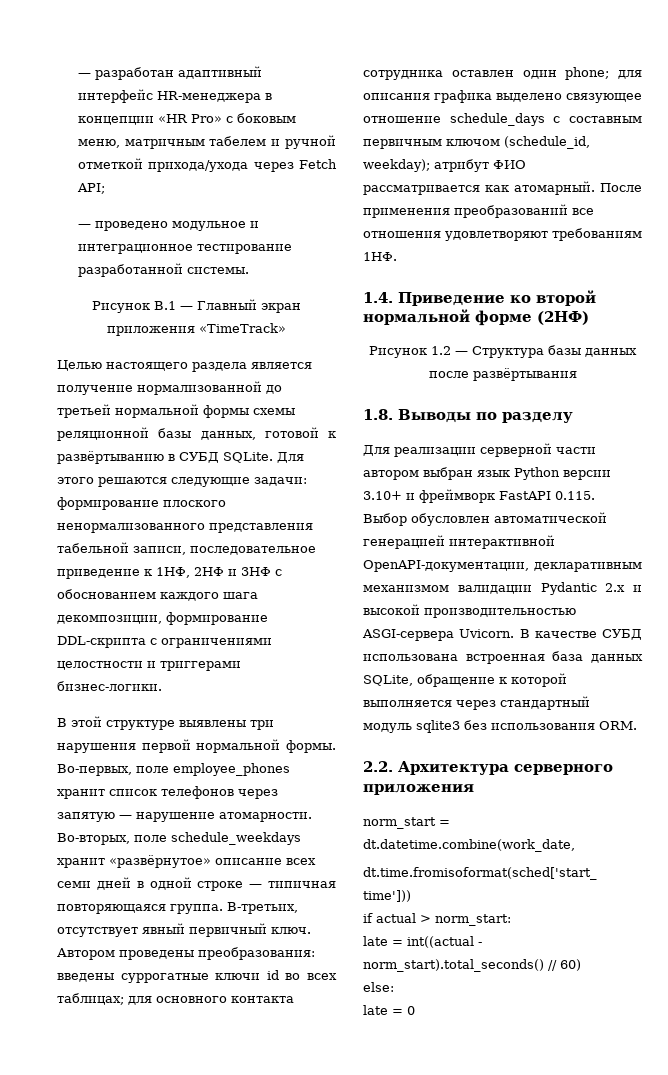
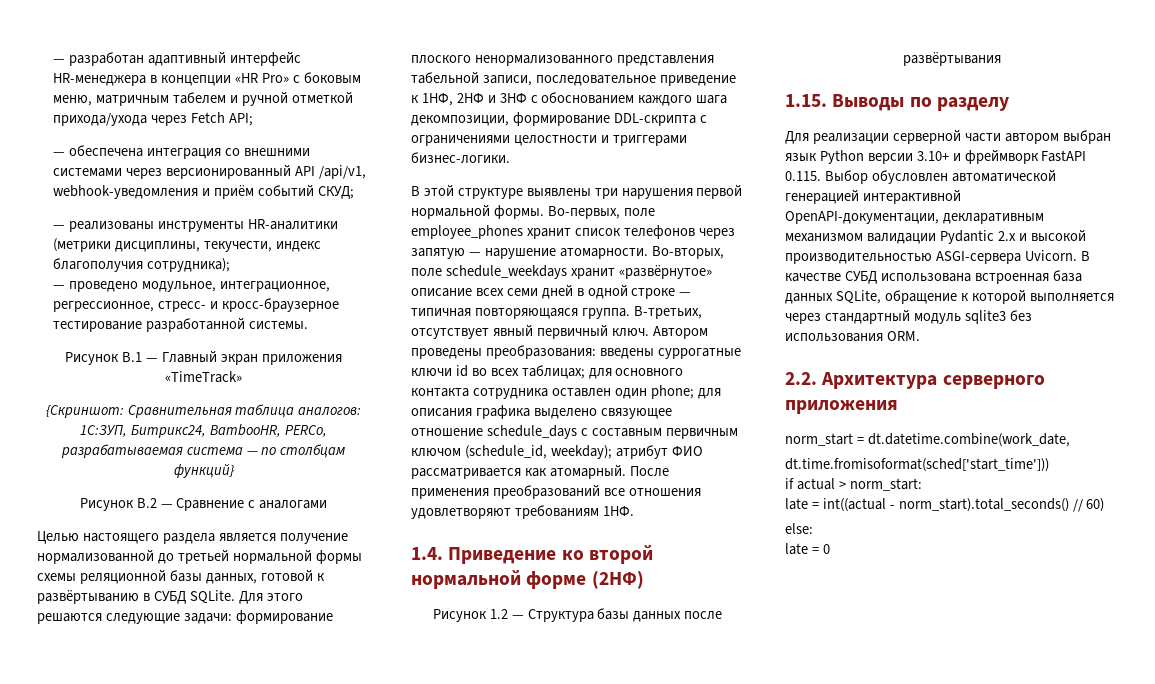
- — проведено модульное и интеграционное тестирование разработанной системы.
+ — обеспечена интеграция со внешними системами через версионированный API /api/v1, webhook-уведомления и приём событий СКУД;
+ — реализованы инструменты HR-аналитики (метрики дисциплины, текучести, индекс благополучия сотрудника);
+ — проведено модульное, интеграционное, регрессионное, стресс- и кросс-браузерное тестирование разработанной системы.
+ {Скриншот: Сравнительная таблица аналогов: 1С:ЗУП, Битрикс24, BambooHR, PERCo, разрабатываемая система — по столбцам функций}
+ Рисунок В.2 — Сравнение с аналогами
- 1.8. Выводы по разделу
+ 1.15. Выводы по разделу

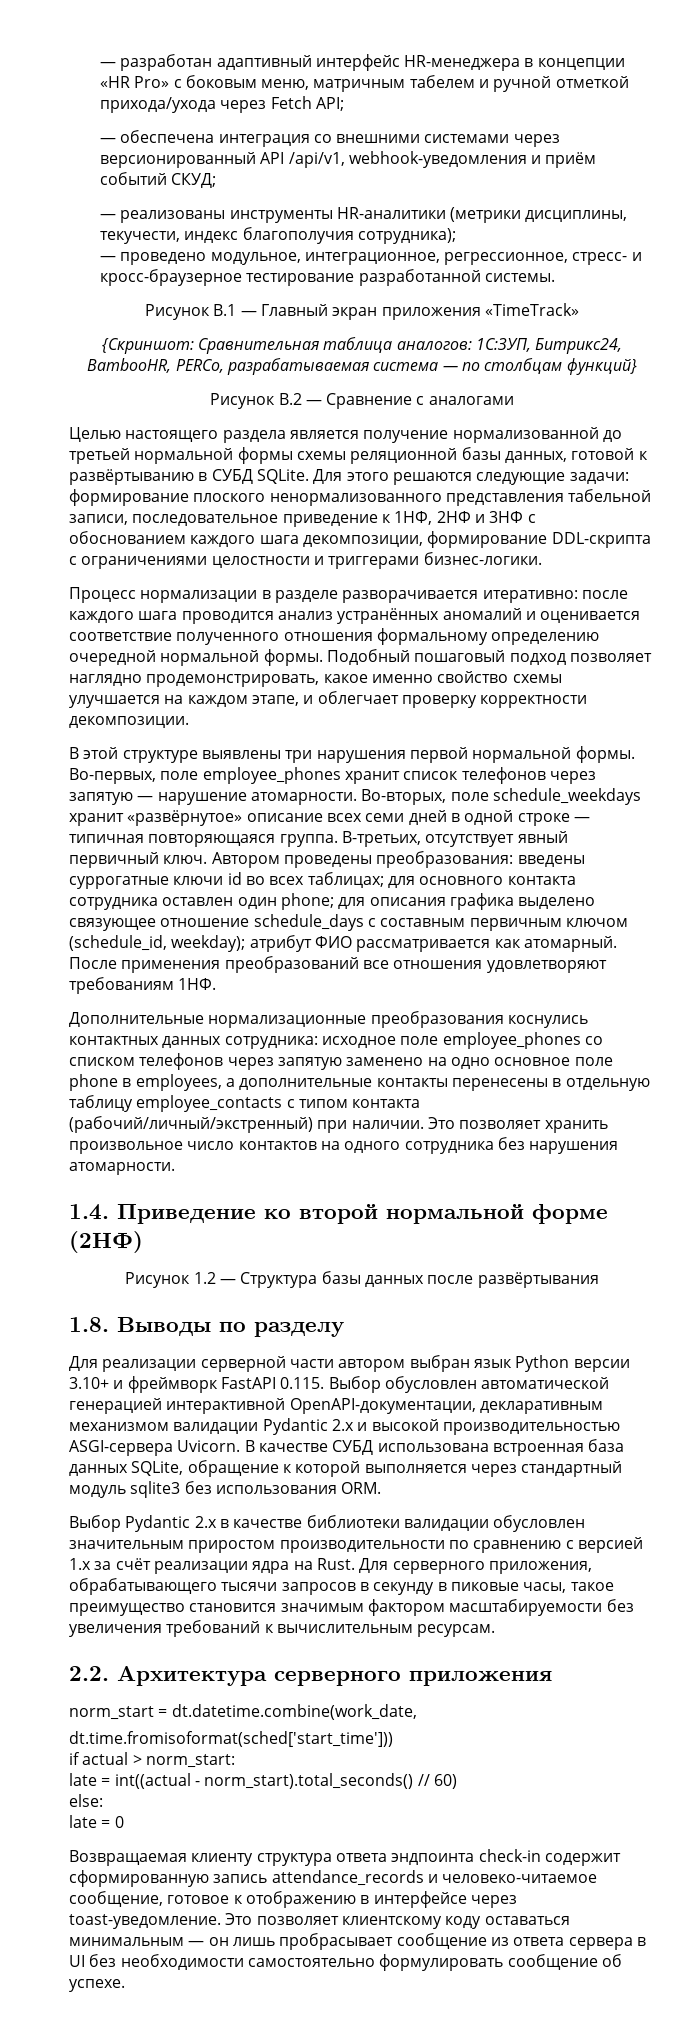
+ Процесс нормализации в разделе разворачивается итеративно: после каждого шага проводится анализ устранённых аномалий и оценивается соответствие полученного отношения формальному определению очередной нормальной формы. Подобный пошаговый подход позволяет наглядно продемонстрировать, какое именно свойство схемы улучшается на каждом этапе, и облегчает проверку корректности декомпозиции.
+ Дополнительные нормализационные преобразования коснулись контактных данных сотрудника: исходное поле employee_phones со списком телефонов через запятую заменено на одно основное поле phone в employees, а дополнительные контакты перенесены в отдельную таблицу employee_contacts с типом контакта (рабочий/личный/экстренный) при наличии. Это позволяет хранить произвольное число контактов на одного сотрудника без нарушения атомарности.
- 1.15. Выводы по разделу
+ 1.8. Выводы по разделу
+ Выбор Pydantic 2.x в качестве библиотеки валидации обусловлен значительным приростом производительности по сравнению с версией 1.x за счёт реализации ядра на Rust. Для серверного приложения, обрабатывающего тысячи запросов в секунду в пиковые часы, такое преимущество становится значимым фактором масштабируемости без увеличения требований к вычислительным ресурсам.
+ Возвращаемая клиенту структура ответа эндпоинта check-in содержит сформированную запись attendance_records и человеко-читаемое сообщение, готовое к отображению в интерфейсе через toast-уведомление. Это позволяет клиентскому коду оставаться минимальным — он лишь пробрасывает сообщение из ответа сервера в UI без необходимости самостоятельно формулировать сообщение об успехе.

